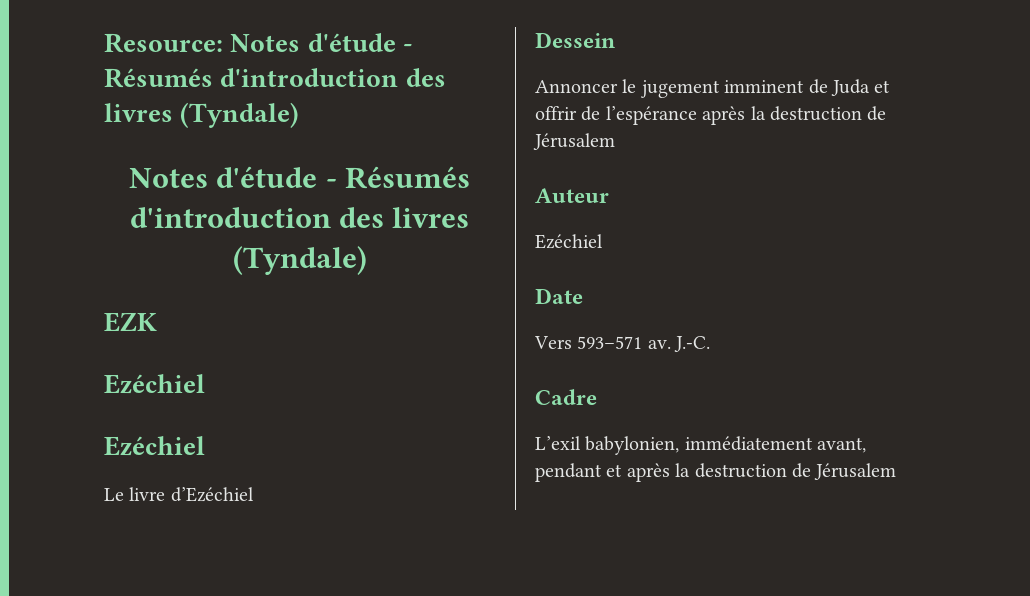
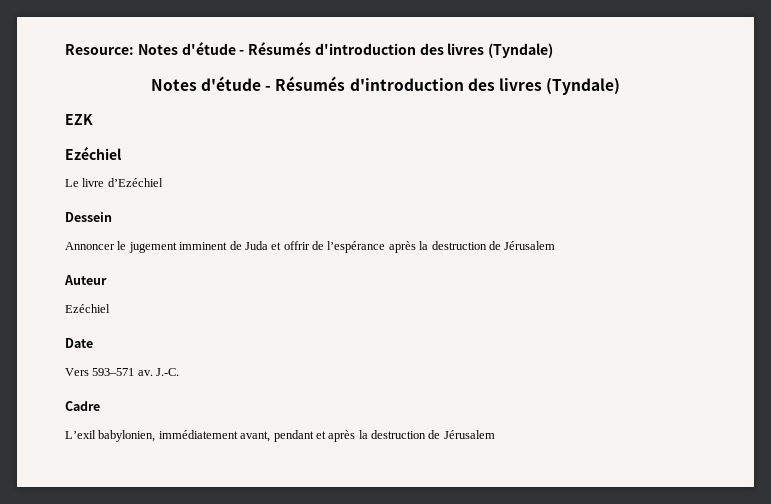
  EZK
- Ezéchiel

